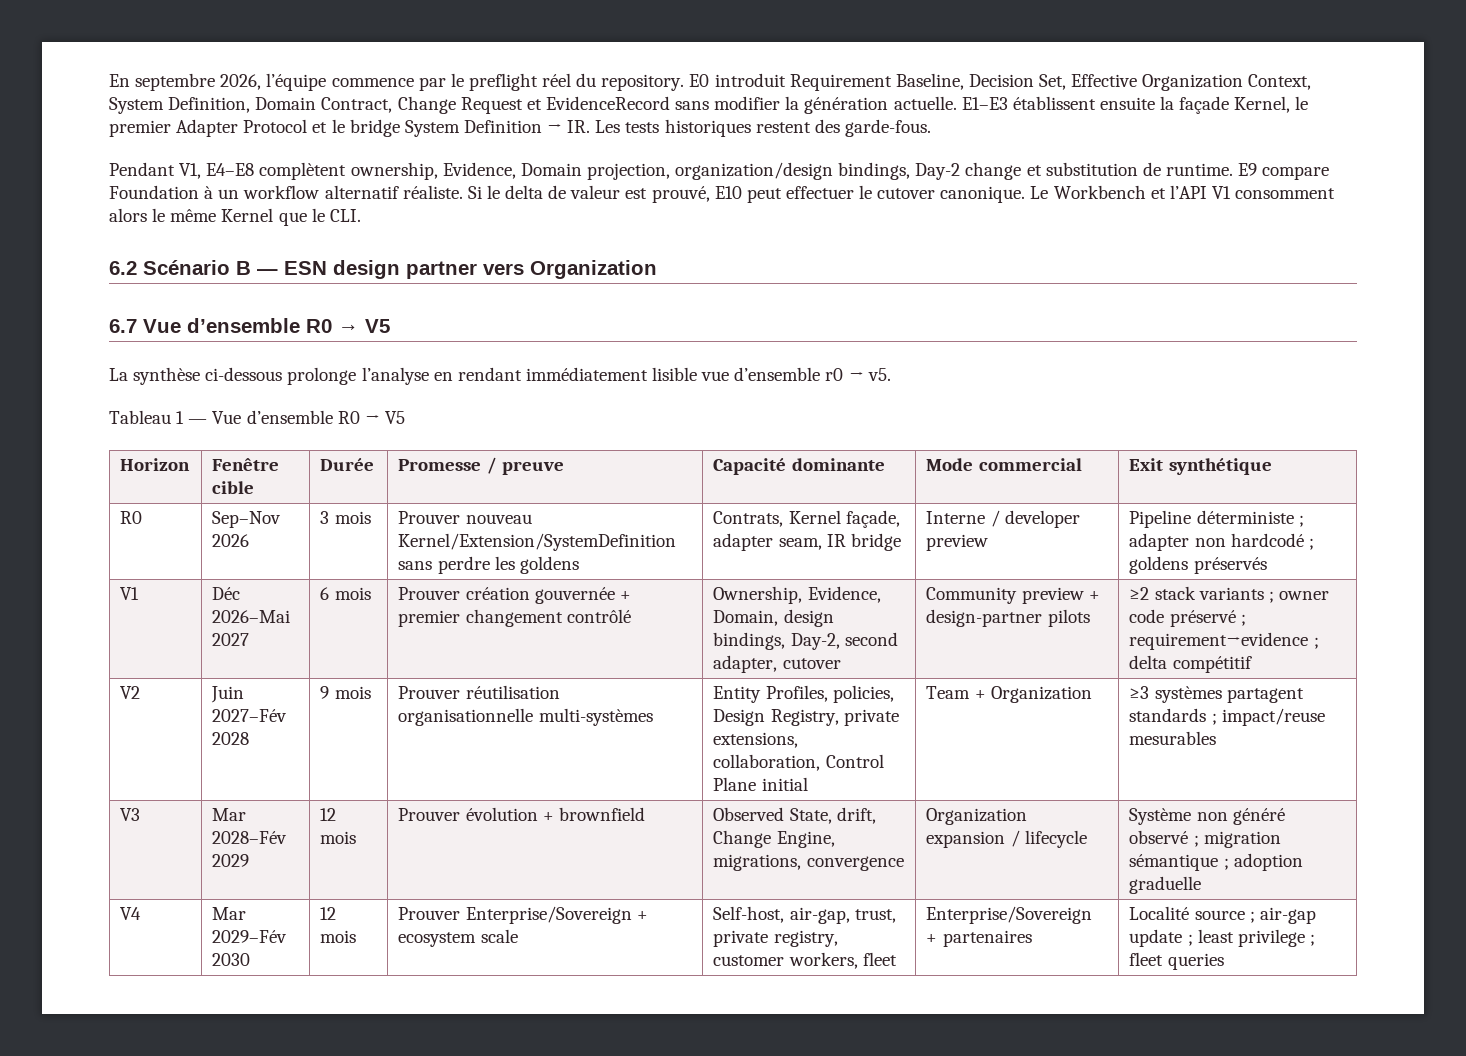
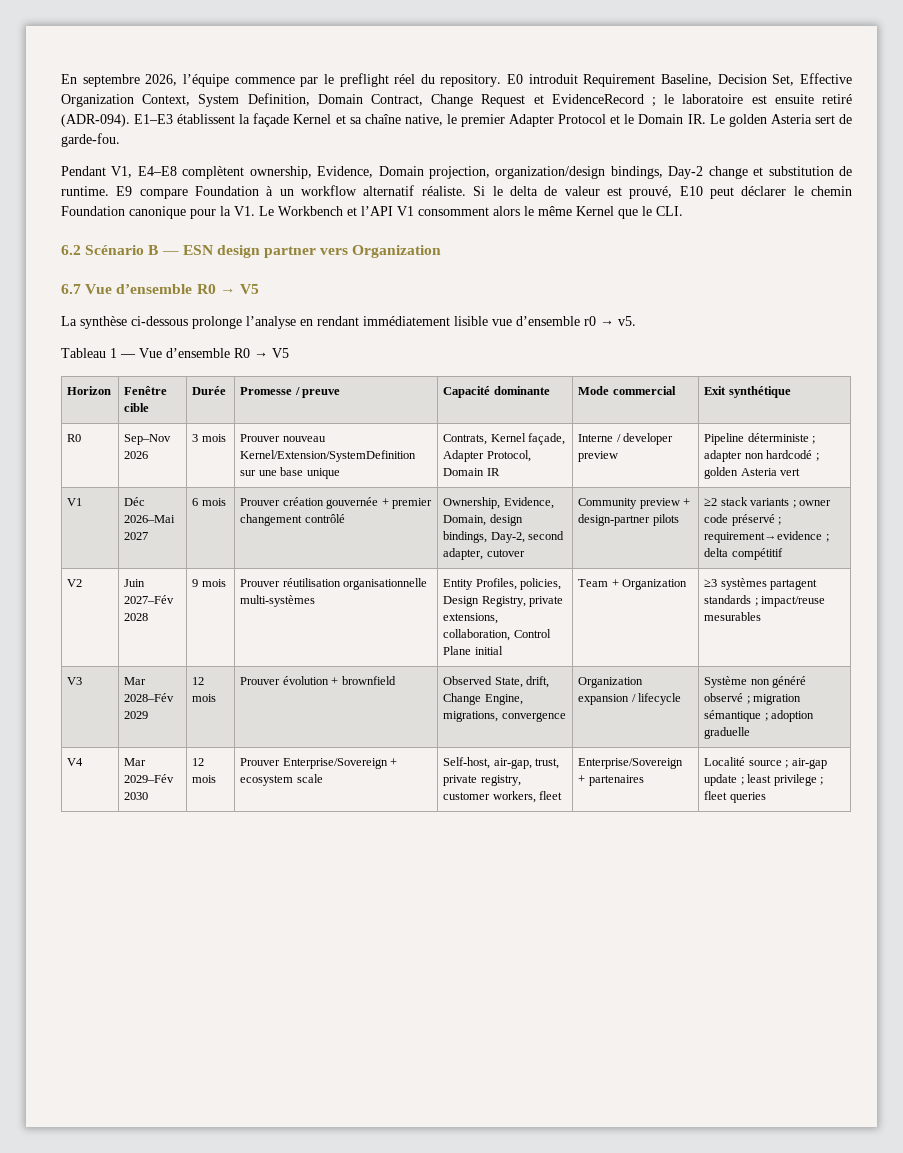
- E0 introduit Requirement Baseline, Decision Set, Effective Organization Context, System Definition, Domain Contract, Change Request et EvidenceRecord sans modifier la génération actuelle.
+ E0 introduit Requirement Baseline, Decision Set, Effective Organization Context, System Definition, Domain Contract, Change Request et EvidenceRecord ; le laboratoire est ensuite retiré (ADR-094).
- E1–E3 établissent ensuite la façade Kernel, le premier Adapter Protocol et le bridge System Definition → IR. Les tests historiques restent des garde-fous.
+ E1–E3 établissent la façade Kernel et sa chaîne native, le premier Adapter Protocol et le Domain IR. Le golden Asteria sert de garde-fou.
- Si le delta de valeur est prouvé, E10 peut effectuer le cutover canonique. Le Workbench et l’API V1 consomment alors le même Kernel que le CLI.
+ Si le delta de valeur est prouvé, E10 peut déclarer le chemin Foundation canonique pour la V1. Le Workbench et l’API V1 consomment alors le même Kernel que le CLI.
- R0 | Sep–Nov 2026 | 3 mois | Prouver nouveau Kernel/Extension/SystemDefinition sans perdre les goldens | Contrats, Kernel façade, adapter seam, IR bridge | Interne / developer preview | Pipeline déterministe ; adapter non hardcodé ; goldens préservés
+ R0 | Sep–Nov 2026 | 3 mois | Prouver nouveau Kernel/Extension/SystemDefinition sur une base unique | Contrats, Kernel façade, Adapter Protocol, Domain IR | Interne / developer preview | Pipeline déterministe ; adapter non hardcodé ; golden Asteria vert

